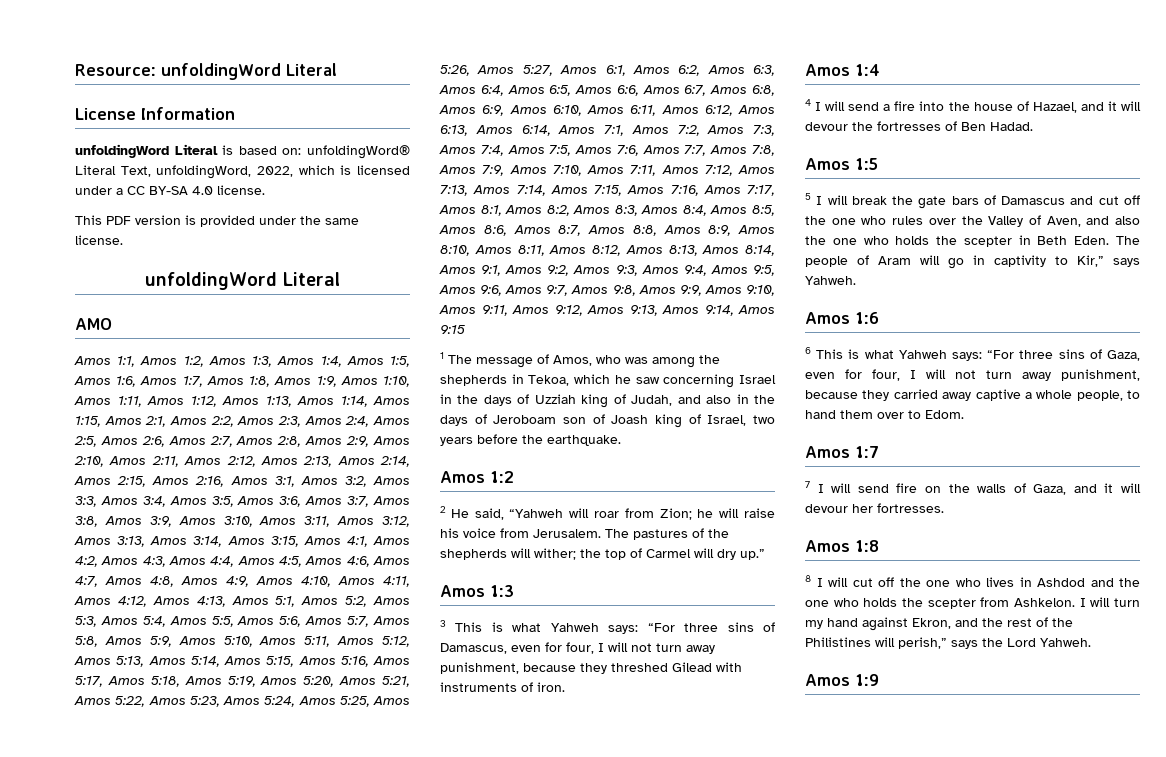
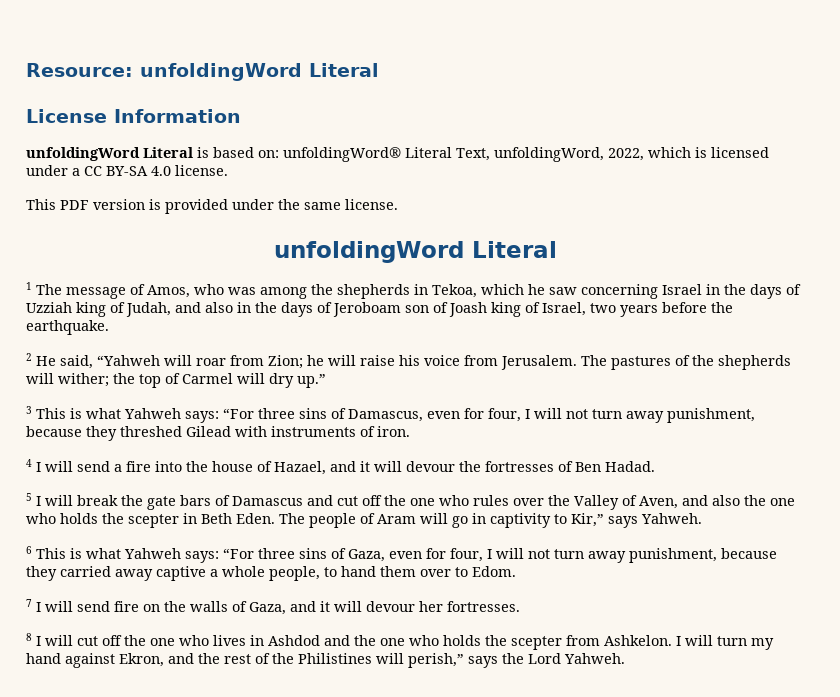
- AMO
- Amos 1:1, Amos 1:2, Amos 1:3, Amos 1:4, Amos 1:5, Amos 1:6, Amos 1:7, Amos 1:8, Amos 1:9, Amos 1:10, Amos 1:11, Amos 1:12, Amos 1:13, Amos 1:14, Amos 1:15, Amos 2:1, Amos 2:2, Amos 2:3, Amos 2:4, Amos 2:5, Amos 2:6, Amos 2:7, Amos 2:8, Amos 2:9, Amos 2:10, Amos 2:11, Amos 2:12, Amos 2:13, Amos 2:14, Amos 2:15, Amos 2:16, Amos 3:1, Amos 3:2, Amos 3:3, Amos 3:4, Amos 3:5, Amos 3:6, Amos 3:7, Amos 3:8, Amos 3:9, Amos 3:10, Amos 3:11, Amos 3:12, Amos 3:13, Amos 3:14, Amos 3:15, Amos 4:1, Amos 4:2, Amos 4:3, Amos 4:4, Amos 4:5, Amos 4:6, Amos 4:7, Amos 4:8, Amos 4:9, Amos 4:10, Amos 4:11, Amos 4:12, Amos 4:13, Amos 5:1, Amos 5:2, Amos 5:3, Amos 5:4, Amos 5:5, Amos 5:6, Amos 5:7, Amos 5:8, Amos 5:9, Amos 5:10, Amos 5:11, Amos 5:12, Amos 5:13, Amos 5:14, Amos 5:15, Amos 5:16, Amos 5:17, Amos 5:18, Amos 5:19, Amos 5:20, Amos 5:21, Amos 5:22, Amos 5:23, Amos 5:24, Amos 5:25, Amos 5:26, Amos 5:27, Amos 6:1, Amos 6:2, Amos 6:3, Amos 6:4, Amos 6:5, Amos 6:6, Amos 6:7, Amos 6:8, Amos 6:9, Amos 6:10, Amos 6:11, Amos 6:12, Amos 6:13, Amos 6:14, Amos 7:1, Amos 7:2, Amos 7:3, Amos 7:4, Amos 7:5, Amos 7:6, Amos 7:7, Amos 7:8, Amos 7:9, Amos 7:10, Amos 7:11, Amos 7:12, Amos 7:13, Amos 7:14, Amos 7:15, Amos 7:16, Amos 7:17, Amos 8:1, Amos 8:2, Amos 8:3, Amos 8:4, Amos 8:5, Amos 8:6, Amos 8:7, Amos 8:8, Amos 8:9, Amos 8:10, Amos 8:11, Amos 8:12, Amos 8:13, Amos 8:14, Amos 9:1, Amos 9:2, Amos 9:3, Amos 9:4, Amos 9:5, Amos 9:6, Amos 9:7, Amos 9:8, Amos 9:9, Amos 9:10, Amos 9:11, Amos 9:12, Amos 9:13, Amos 9:14, Amos 9:15
- Amos 1:2
- Amos 1:3
- Amos 1:4
- Amos 1:5
- Amos 1:6
- Amos 1:7
- Amos 1:8
- Amos 1:9

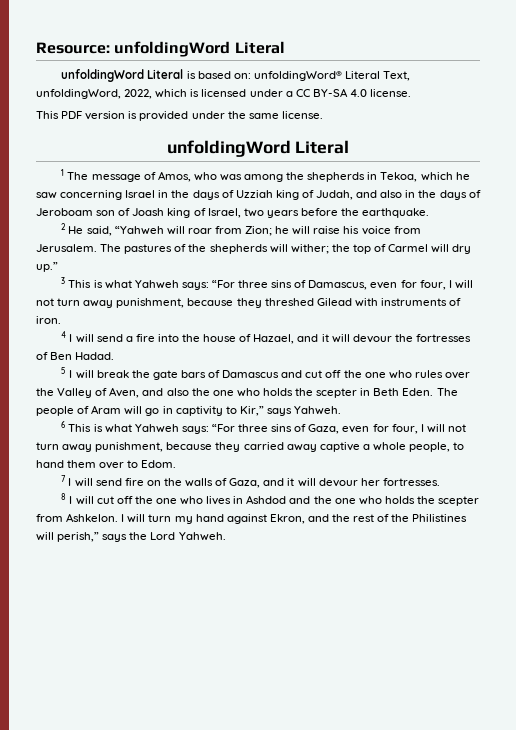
- License Information

